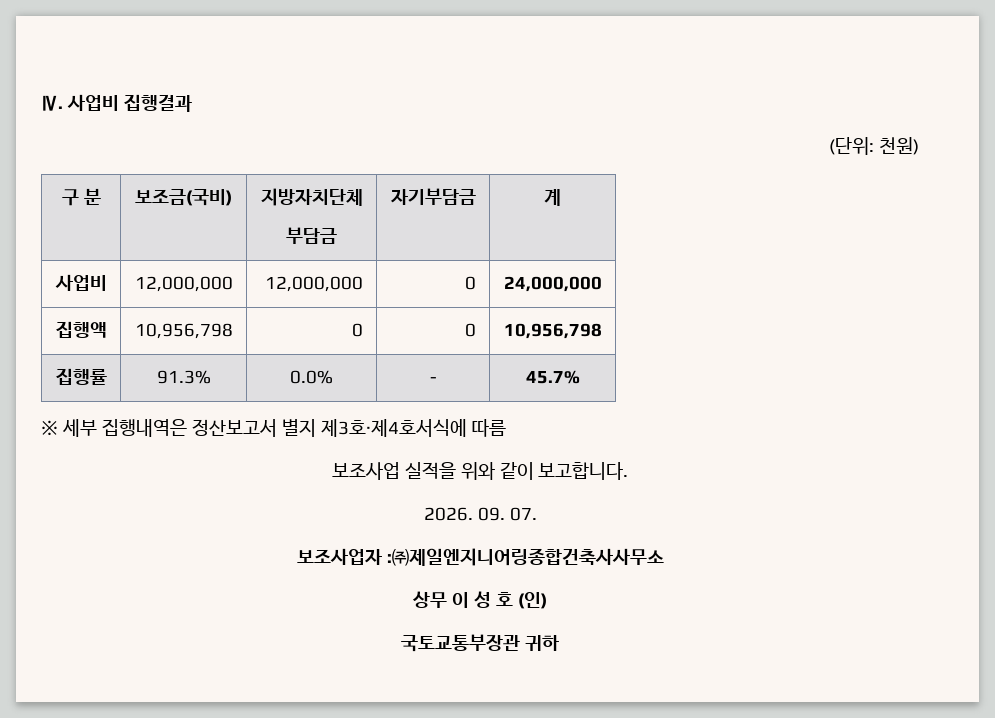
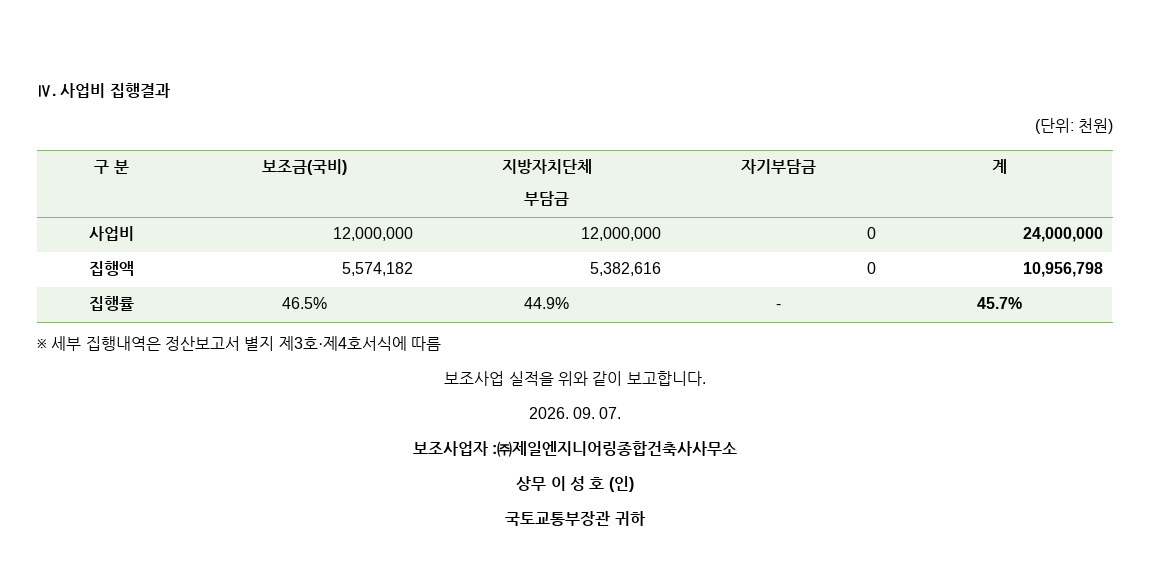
- 집행액 | 10,956,798 | 0 | 0 | 10,956,798
+ 집행액 | 5,574,182 | 5,382,616 | 0 | 10,956,798
- 집행률 | 91.3% | 0.0% | - | 45.7%
+ 집행률 | 46.5% | 44.9% | - | 45.7%

